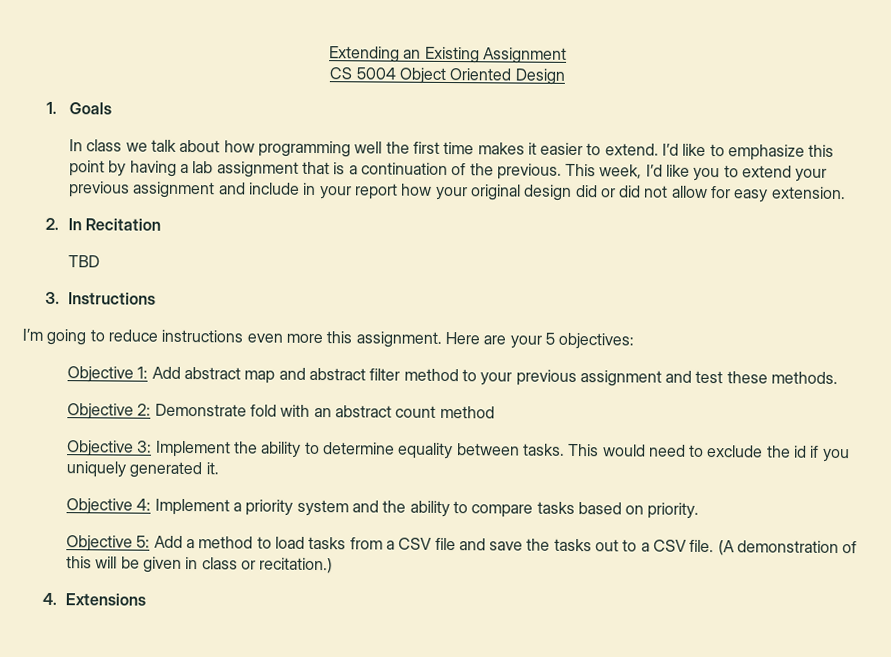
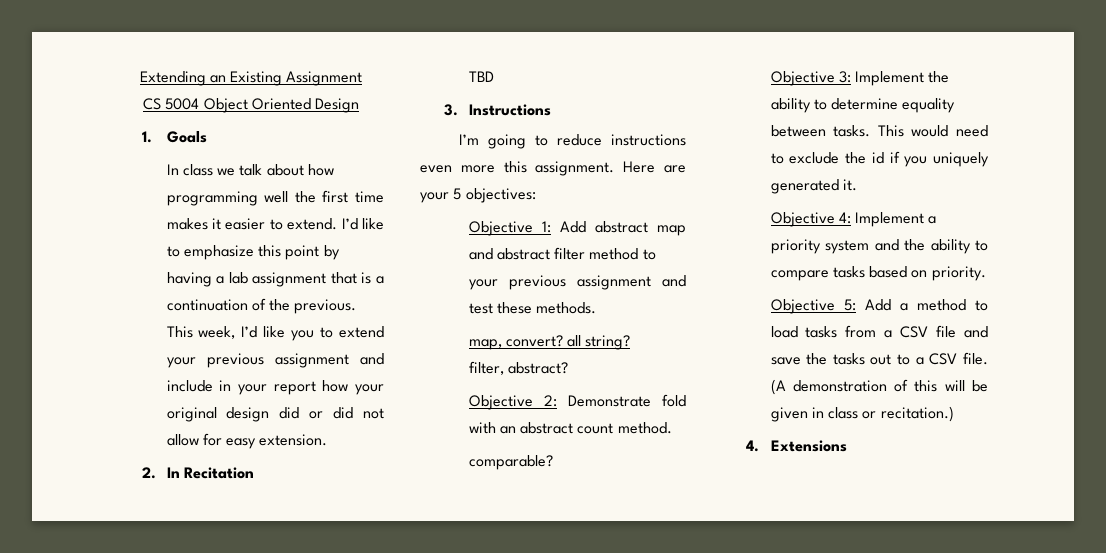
+ map, convert? all string?
+ filter, abstract?
- Objective 2: Demonstrate fold with an abstract count method
+ Objective 2: Demonstrate fold with an abstract count method.
+ comparable?

